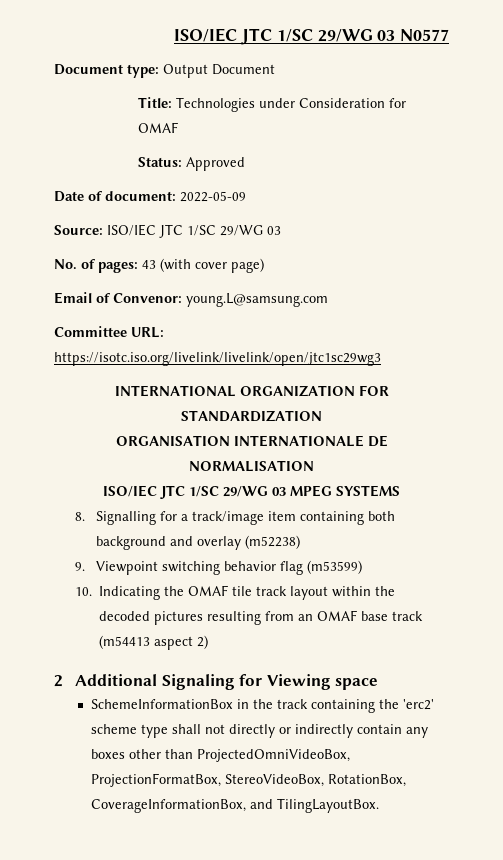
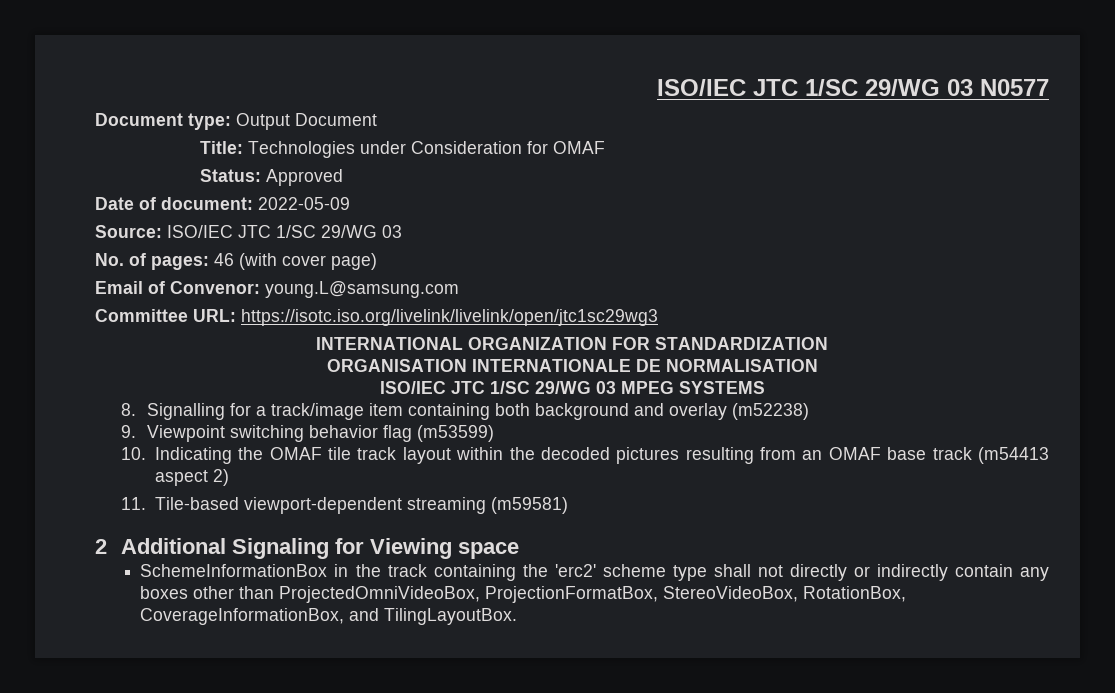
- No. of pages: 43 (with cover page)
+ No. of pages: 46 (with cover page)
+ 11. Tile-based viewport-dependent streaming (m59581)

